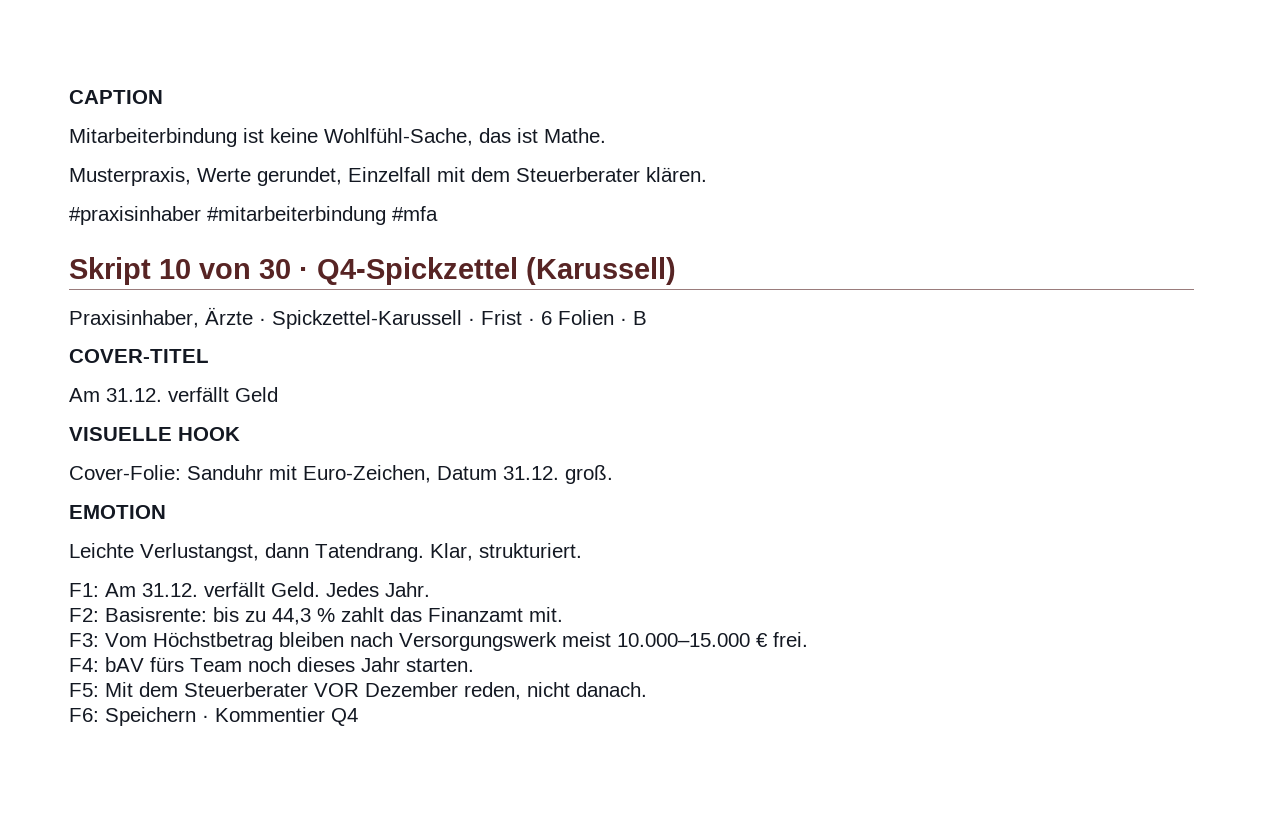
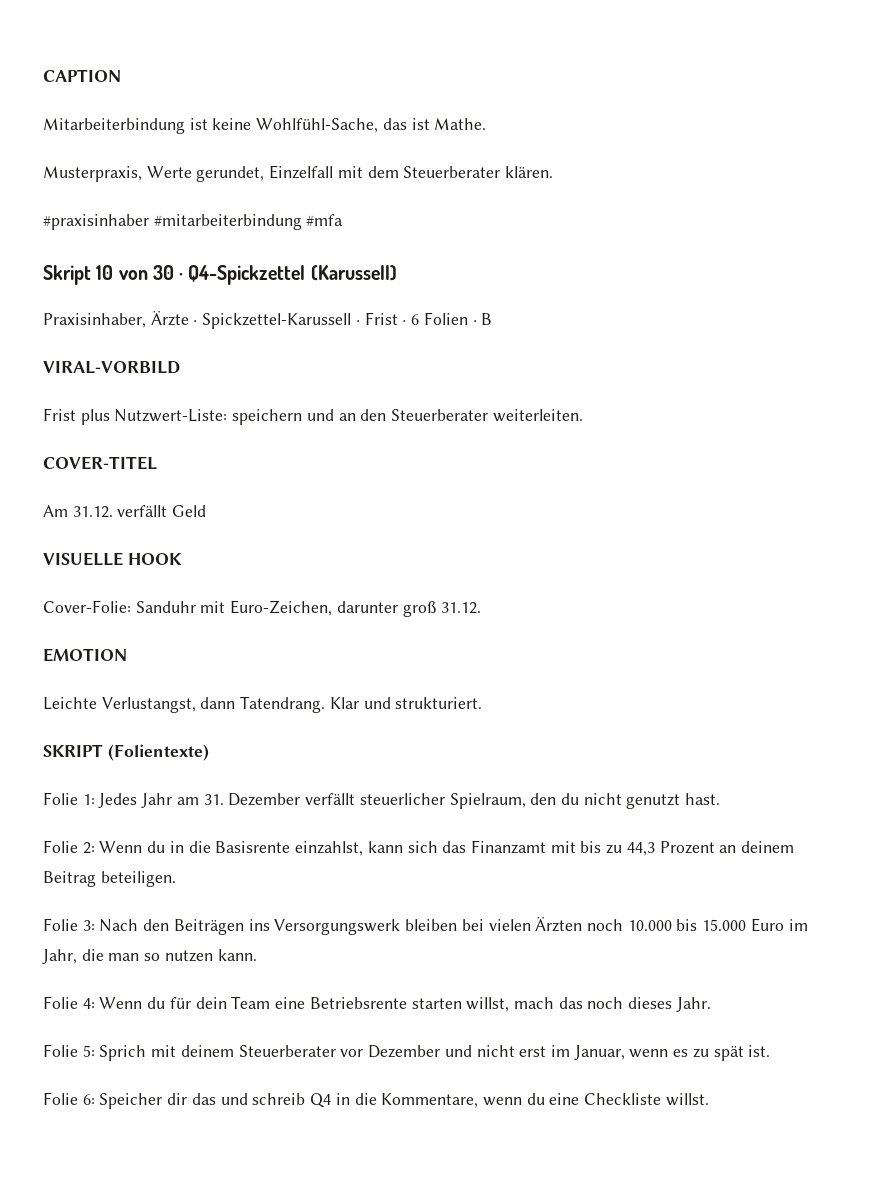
+ VIRAL-VORBILD
+ Frist plus Nutzwert-Liste: speichern und an den Steuerberater weiterleiten.
- Cover-Folie: Sanduhr mit Euro-Zeichen, Datum 31.12. groß.
+ Cover-Folie: Sanduhr mit Euro-Zeichen, darunter groß 31.12.
- Klar, strukturiert.
+ Klar und strukturiert.
- F1: Am 31.12. verfällt Geld. Jedes Jahr.
- F2: Basisrente: bis zu 44,3 % zahlt das Finanzamt mit.
- F3: Vom Höchstbetrag bleiben nach Versorgungswerk meist 10.000–15.000 € frei.
- F4: bAV fürs Team noch dieses Jahr starten.
- F5: Mit dem Steuerberater VOR Dezember reden, nicht danach.
- F6: Speichern · Kommentier Q4
+ SKRIPT (Folientexte)
+ Folie 1: Jedes Jahr am 31. Dezember verfällt steuerlicher Spielraum, den du nicht genutzt hast.
+ Folie 2: Wenn du in die Basisrente einzahlst, kann sich das Finanzamt mit bis zu 44,3 Prozent an deinem Beitrag beteiligen.
+ Folie 3: Nach den Beiträgen ins Versorgungswerk bleiben bei vielen Ärzten noch 10.000 bis 15.000 Euro im Jahr, die man so nutzen kann.
+ Folie 4: Wenn du für dein Team eine Betriebsrente starten willst, mach das noch dieses Jahr.
+ Folie 5: Sprich mit deinem Steuerberater vor Dezember und nicht erst im Januar, wenn es zu spät ist.
+ Folie 6: Speicher dir das und schreib Q4 in die Kommentare, wenn du eine Checkliste willst.

